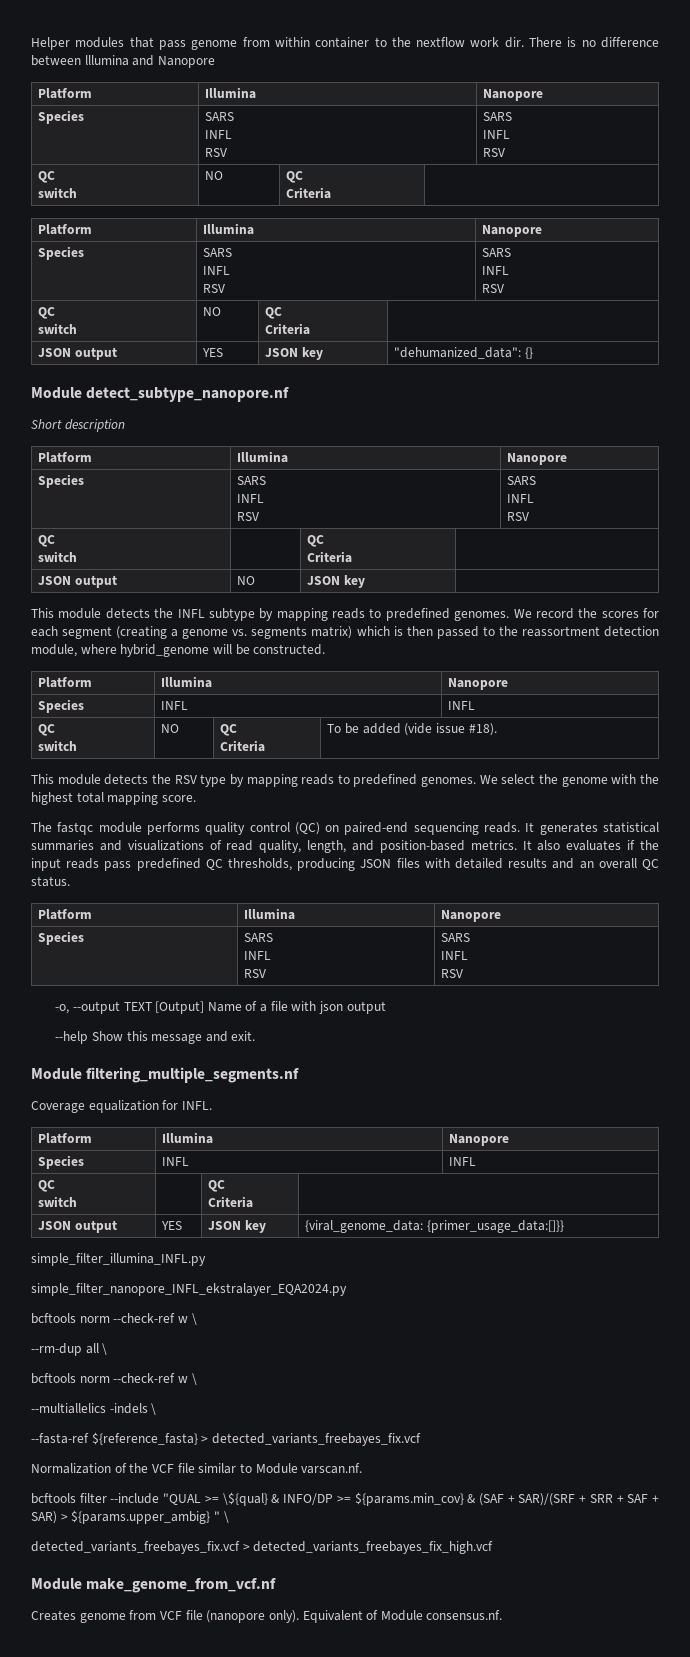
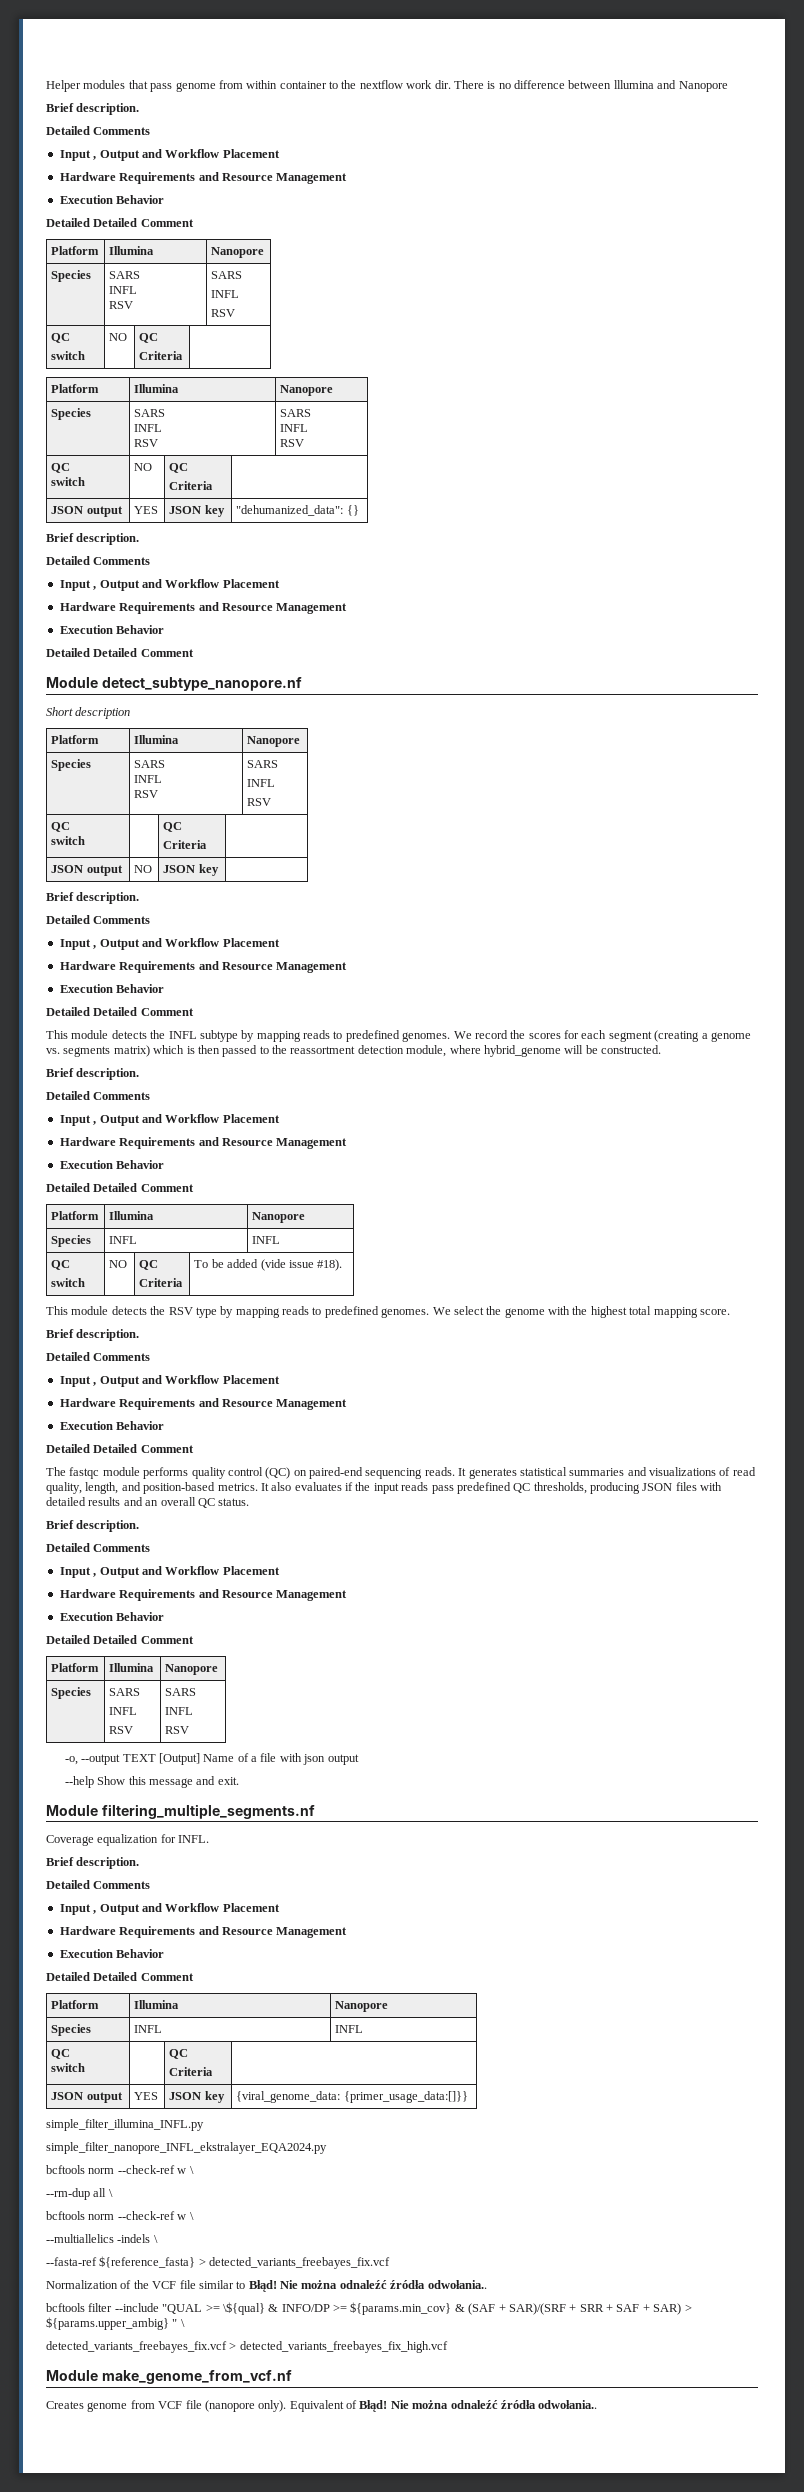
  There is no difference between lllumina and Nanopore
+ Brief description.
+ Detailed Comments
+ Input , Output and Workflow Placement
+ Hardware Requirements and Resource Management
+ Execution Behavior
+ Detailed Detailed Comment
  JSON output | YES | JSON key | "dehumanized_data": {}
+ Brief description.
+ Detailed Comments
+ Input , Output and Workflow Placement
+ Hardware Requirements and Resource Management
+ Execution Behavior
+ Detailed Detailed Comment
  JSON output | NO | JSON key |
+ Brief description.
+ Detailed Comments
+ Input , Output and Workflow Placement
+ Hardware Requirements and Resource Management
+ Execution Behavior
+ Detailed Detailed Comment
  We record the scores for each segment (creating a genome vs. segments matrix) which is then passed to the reassortment detection module, where hybrid_genome will be constructed.
+ Brief description.
+ Detailed Comments
+ Input , Output and Workflow Placement
+ Hardware Requirements and Resource Management
+ Execution Behavior
+ Detailed Detailed Comment
  We select the genome with the highest total mapping score.
+ Brief description.
+ Detailed Comments
+ Input , Output and Workflow Placement
+ Hardware Requirements and Resource Management
+ Execution Behavior
+ Detailed Detailed Comment
  It also evaluates if the input reads pass predefined QC thresholds, producing JSON files with detailed results and an overall QC status.
+ Brief description.
+ Detailed Comments
+ Input , Output and Workflow Placement
+ Hardware Requirements and Resource Management
+ Execution Behavior
+ Detailed Detailed Comment
  Coverage equalization for INFL.
+ Brief description.
+ Detailed Comments
+ Input , Output and Workflow Placement
+ Hardware Requirements and Resource Management
+ Execution Behavior
+ Detailed Detailed Comment
- Normalization of the VCF file similar to Module varscan.nf.
+ Normalization of the VCF file similar to Błąd! Nie można odnaleźć źródła odwołania..
- Equivalent of Module consensus.nf.
+ Equivalent of Błąd! Nie można odnaleźć źródła odwołania..

